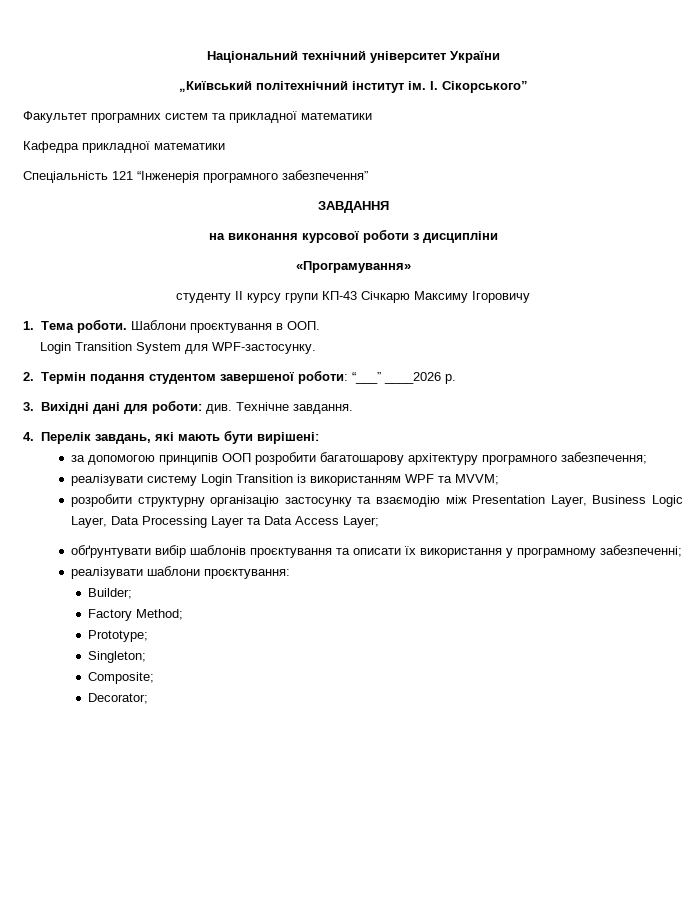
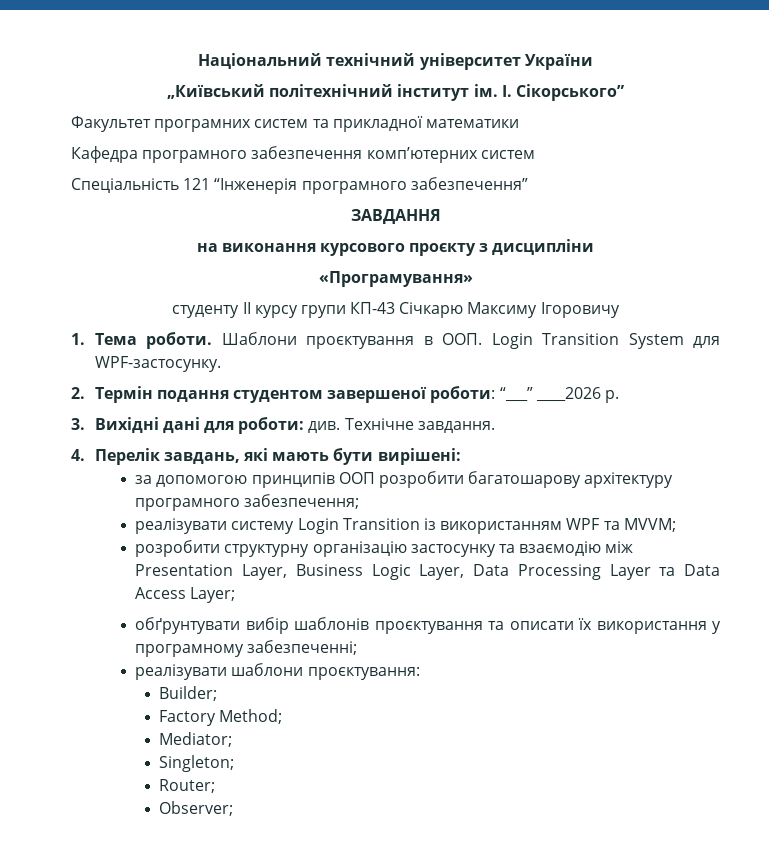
- Кафедра прикладної математики
+ Кафедра програмного забезпечення комп’ютерних систем
- на виконання курсової роботи з дисципліни
+ на виконання курсового проєкту з дисципліни
- Шаблони проєктування в ООП.
- Login Transition System для WPF-застосунку.
+ Шаблони проєктування в ООП. Login Transition System для WPF-застосунку.
- Prototype;
+ Mediator;
- Composite;
- Decorator;
+ Router;
+ Observer;

